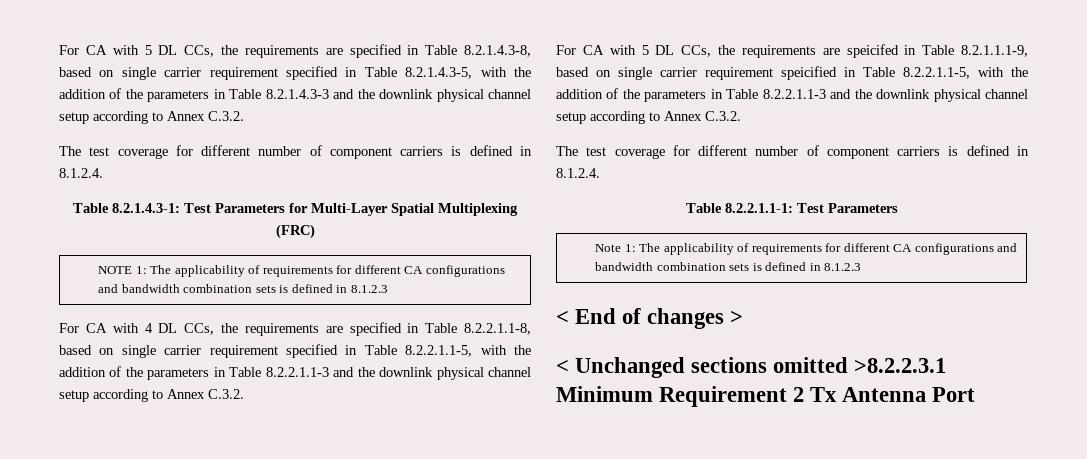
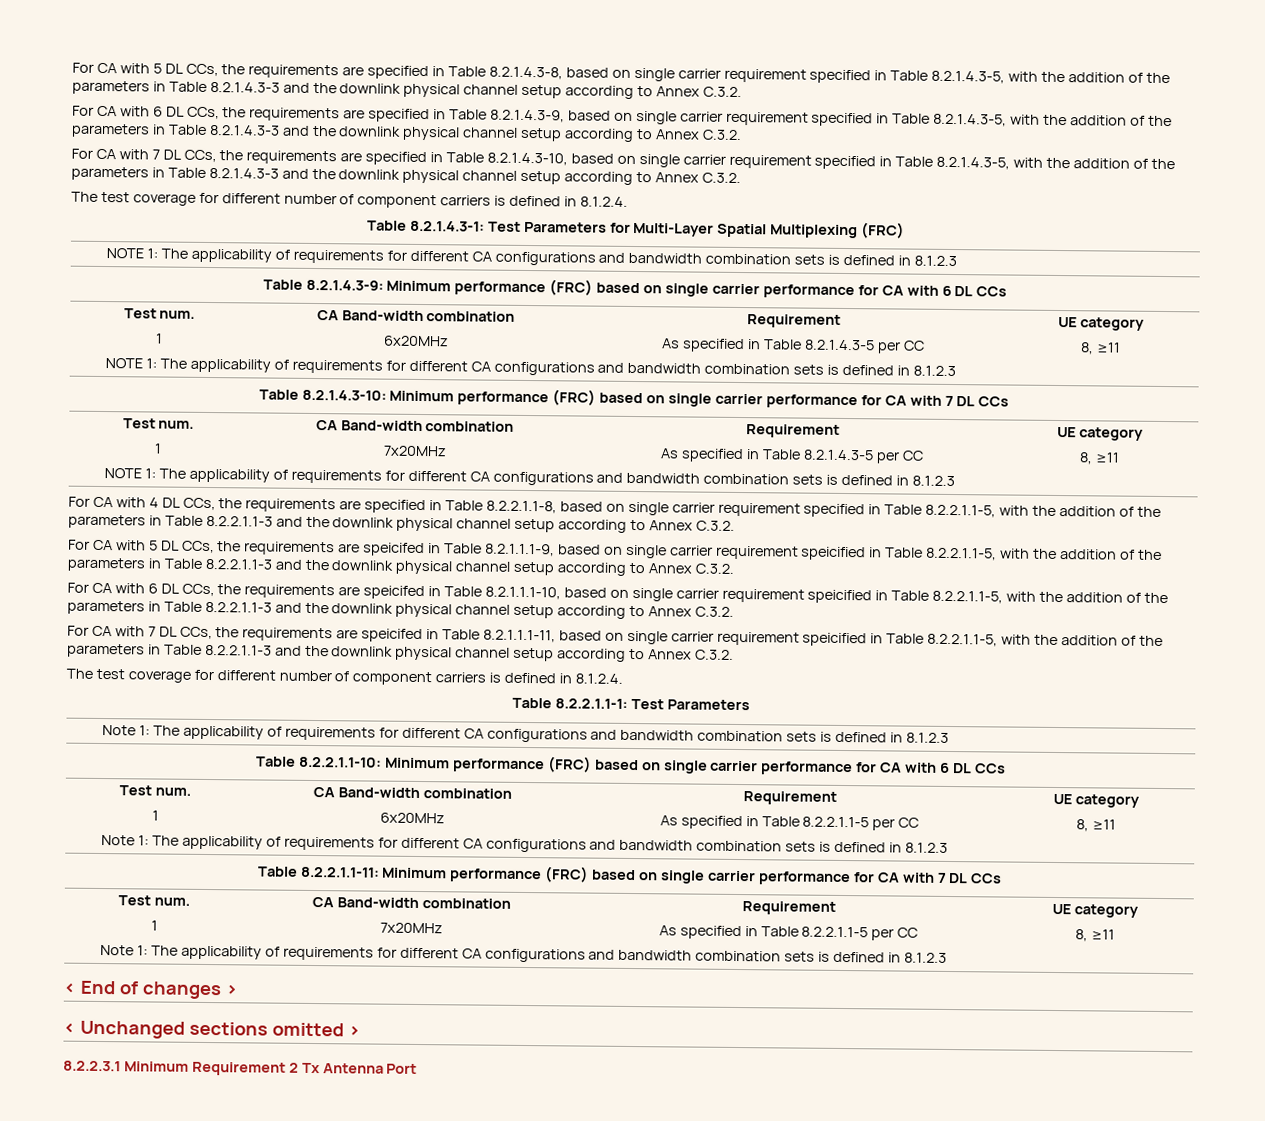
+ For CA with 6 DL CCs, the requirements are specified in Table 8.2.1.4.3-9, based on single carrier requirement specified in Table 8.2.1.4.3-5, with the addition of the parameters in Table 8.2.1.4.3-3 and the downlink physical channel setup according to Annex C.3.2.
+ For CA with 7 DL CCs, the requirements are specified in Table 8.2.1.4.3-10, based on single carrier requirement specified in Table 8.2.1.4.3-5, with the addition of the parameters in Table 8.2.1.4.3-3 and the downlink physical channel setup according to Annex C.3.2.
+ Table 8.2.1.4.3-9: Minimum performance (FRC) based on single carrier performance for CA with 6 DL CCs
+ Test num. | CA Band-width combination | Requirement | UE category
+ 1 | 6x20MHz | As specified in Table 8.2.1.4.3-5 per CC | 8, ≥11
+ NOTE 1: The applicability of requirements for different CA configurations and bandwidth combination sets is defined in 8.1.2.3
+ Table 8.2.1.4.3-10: Minimum performance (FRC) based on single carrier performance for CA with 7 DL CCs
+ Test num. | CA Band-width combination | Requirement | UE category
+ 1 | 7x20MHz | As specified in Table 8.2.1.4.3-5 per CC | 8, ≥11
+ NOTE 1: The applicability of requirements for different CA configurations and bandwidth combination sets is defined in 8.1.2.3
+ For CA with 6 DL CCs, the requirements are speicifed in Table 8.2.1.1.1-10, based on single carrier requirement speicified in Table 8.2.2.1.1-5, with the addition of the parameters in Table 8.2.2.1.1-3 and the downlink physical channel setup according to Annex C.3.2.
+ For CA with 7 DL CCs, the requirements are speicifed in Table 8.2.1.1.1-11, based on single carrier requirement speicified in Table 8.2.2.1.1-5, with the addition of the parameters in Table 8.2.2.1.1-3 and the downlink physical channel setup according to Annex C.3.2.
+ Table 8.2.2.1.1-10: Minimum performance (FRC) based on single carrier performance for CA with 6 DL CCs
+ Test num. | CA Band-width combination | Requirement | UE category
+ 1 | 6x20MHz | As specified in Table 8.2.2.1.1-5 per CC | 8, ≥11
+ Note 1: The applicability of requirements for different CA configurations and bandwidth combination sets is defined in 8.1.2.3
+ Table 8.2.2.1.1-11: Minimum performance (FRC) based on single carrier performance for CA with 7 DL CCs
+ Test num. | CA Band-width combination | Requirement | UE category
+ 1 | 7x20MHz | As specified in Table 8.2.2.1.1-5 per CC | 8, ≥11
+ Note 1: The applicability of requirements for different CA configurations and bandwidth combination sets is defined in 8.1.2.3
- < Unchanged sections omitted >8.2.2.3.1 Minimum Requirement 2 Tx Antenna Port
+ < Unchanged sections omitted >
+ 8.2.2.3.1 Minimum Requirement 2 Tx Antenna Port

